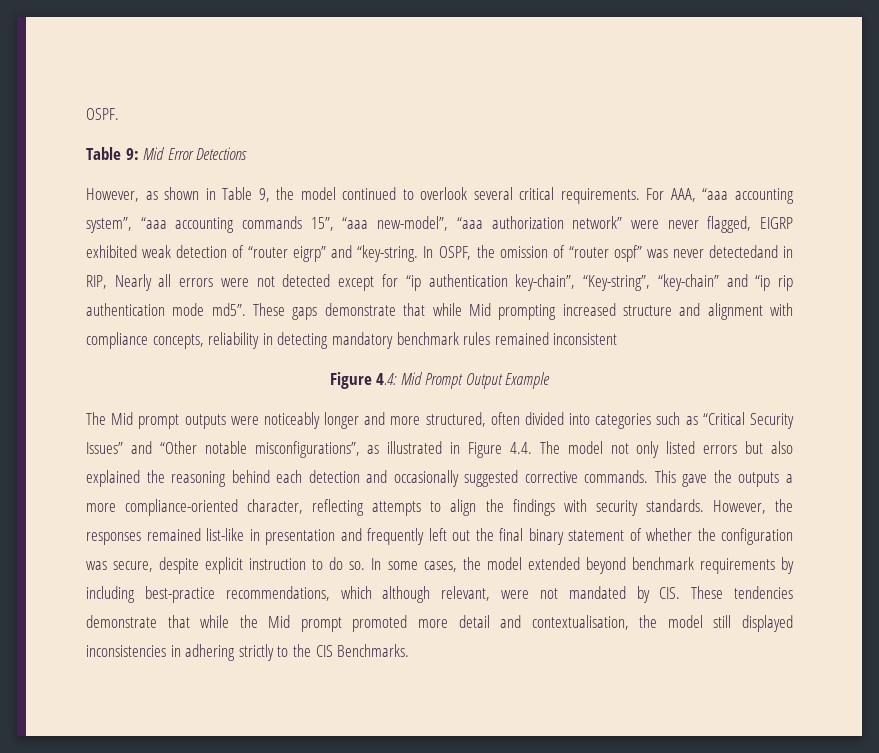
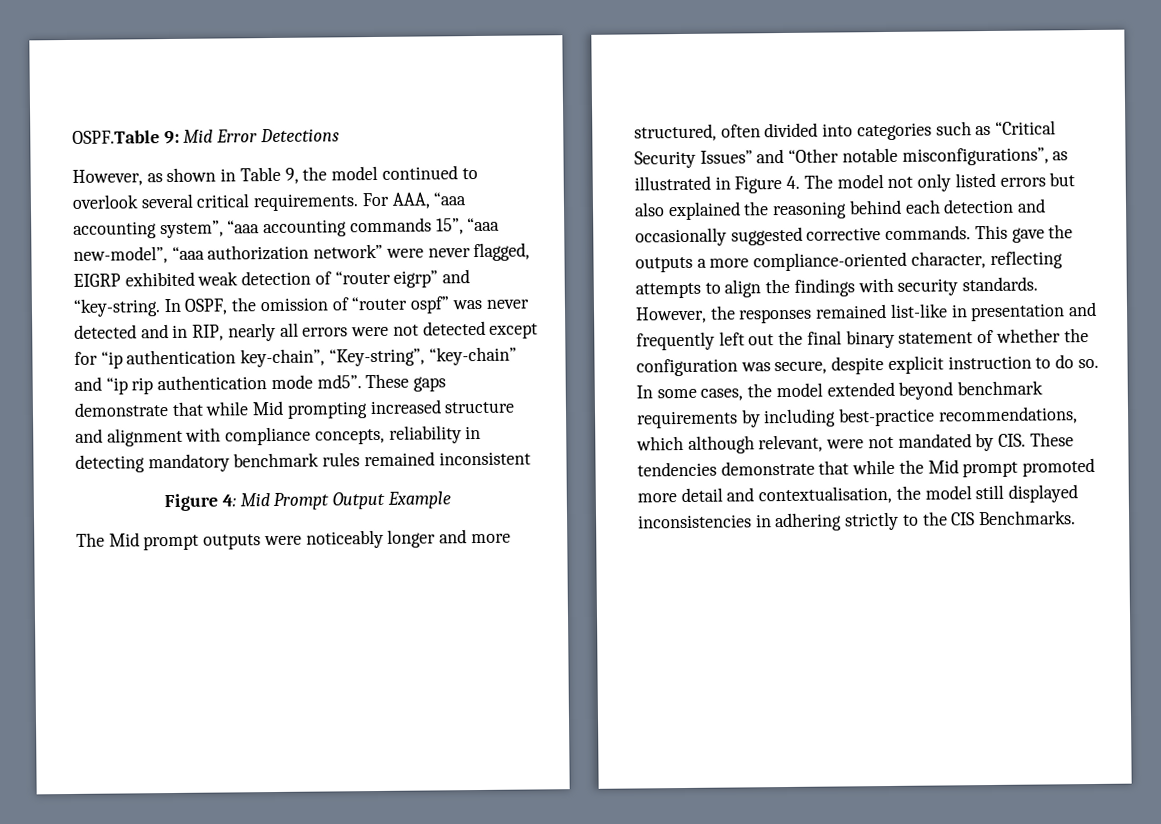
- OSPF.
- Table 9: Mid Error Detections
+ OSPF.Table 9: Mid Error Detections
- In OSPF, the omission of “router ospf” was never detectedand in RIP, Nearly all errors were not detected except for “ip authentication key-chain”, “Key-string”, “key-chain” and “ip rip authentication mode md5”.
+ In OSPF, the omission of “router ospf” was never detected and in RIP, nearly all errors were not detected except for “ip authentication key-chain”, “Key-string”, “key-chain” and “ip rip authentication mode md5”.
- Figure 4.4: Mid Prompt Output Example
+ Figure 4: Mid Prompt Output Example
- The Mid prompt outputs were noticeably longer and more structured, often divided into categories such as “Critical Security Issues” and “Other notable misconfigurations”, as illustrated in Figure 4.4. The model not only listed errors but also explained the reasoning behind each detection and occasionally suggested corrective commands.
+ The Mid prompt outputs were noticeably longer and more structured, often divided into categories such as “Critical Security Issues” and “Other notable misconfigurations”, as illustrated in Figure 4. The model not only listed errors but also explained the reasoning behind each detection and occasionally suggested corrective commands.

